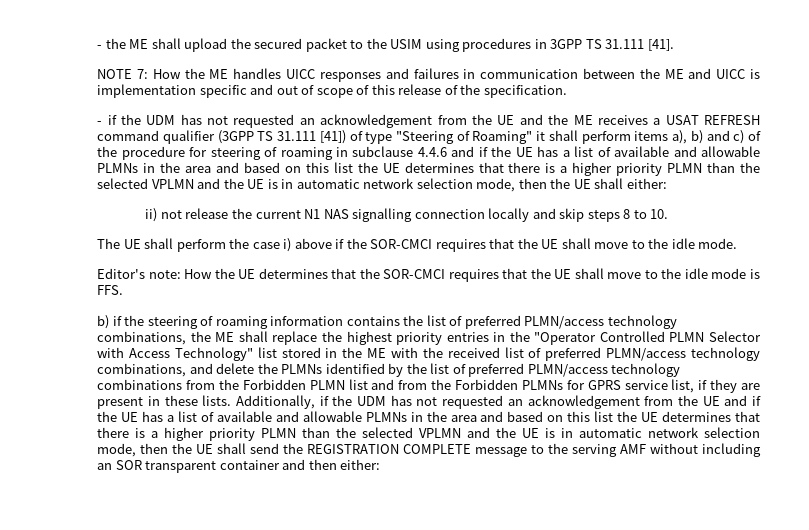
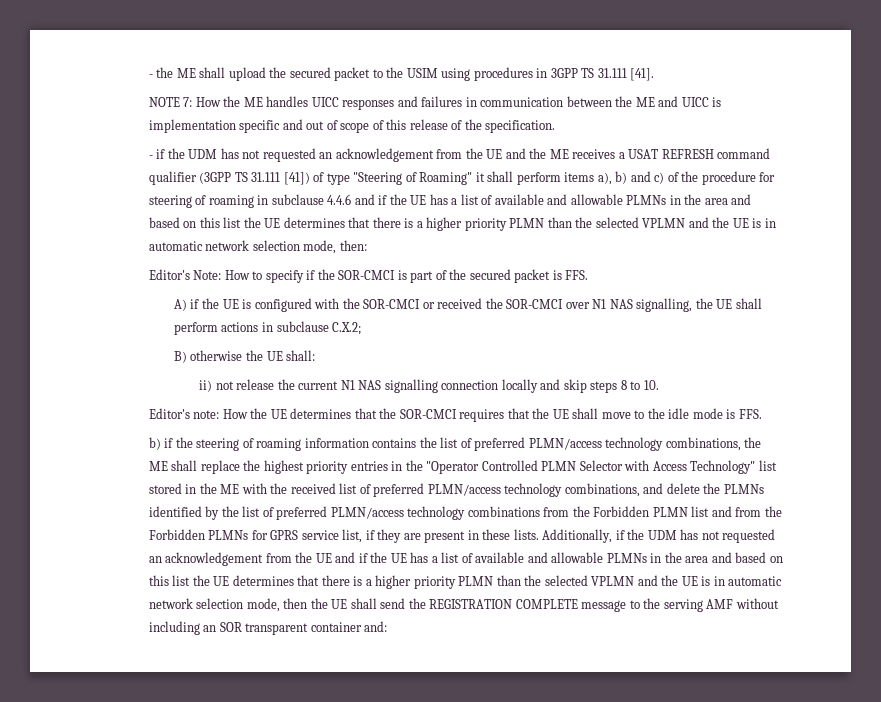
- - if the UDM has not requested an acknowledgement from the UE and the ME receives a USAT REFRESH command qualifier (3GPP TS 31.111 [41]) of type "Steering of Roaming" it shall perform items a), b) and c) of the procedure for steering of roaming in subclause 4.4.6 and if the UE has a list of available and allowable PLMNs in the area and based on this list the UE determines that there is a higher priority PLMN than the selected VPLMN and the UE is in automatic network selection mode, then the UE shall either:
+ - if the UDM has not requested an acknowledgement from the UE and the ME receives a USAT REFRESH command qualifier (3GPP TS 31.111 [41]) of type "Steering of Roaming" it shall perform items a), b) and c) of the procedure for steering of roaming in subclause 4.4.6 and if the UE has a list of available and allowable PLMNs in the area and based on this list the UE determines that there is a higher priority PLMN than the selected VPLMN and the UE is in automatic network selection mode, then:
+ Editor's Note: How to specify if the SOR-CMCI is part of the secured packet is FFS.
+ A) if the UE is configured with the SOR-CMCI or received the SOR-CMCI over N1 NAS signalling, the UE shall perform actions in subclause C.X.2;
+ B) otherwise the UE shall:
- The UE shall perform the case i) above if the SOR-CMCI requires that the UE shall move to the idle mode.
- Additionally, if the UDM has not requested an acknowledgement from the UE and if the UE has a list of available and allowable PLMNs in the area and based on this list the UE determines that there is a higher priority PLMN than the selected VPLMN and the UE is in automatic network selection mode, then the UE shall send the REGISTRATION COMPLETE message to the serving AMF without including an SOR transparent container and then either:
+ Additionally, if the UDM has not requested an acknowledgement from the UE and if the UE has a list of available and allowable PLMNs in the area and based on this list the UE determines that there is a higher priority PLMN than the selected VPLMN and the UE is in automatic network selection mode, then the UE shall send the REGISTRATION COMPLETE message to the serving AMF without including an SOR transparent container and:

